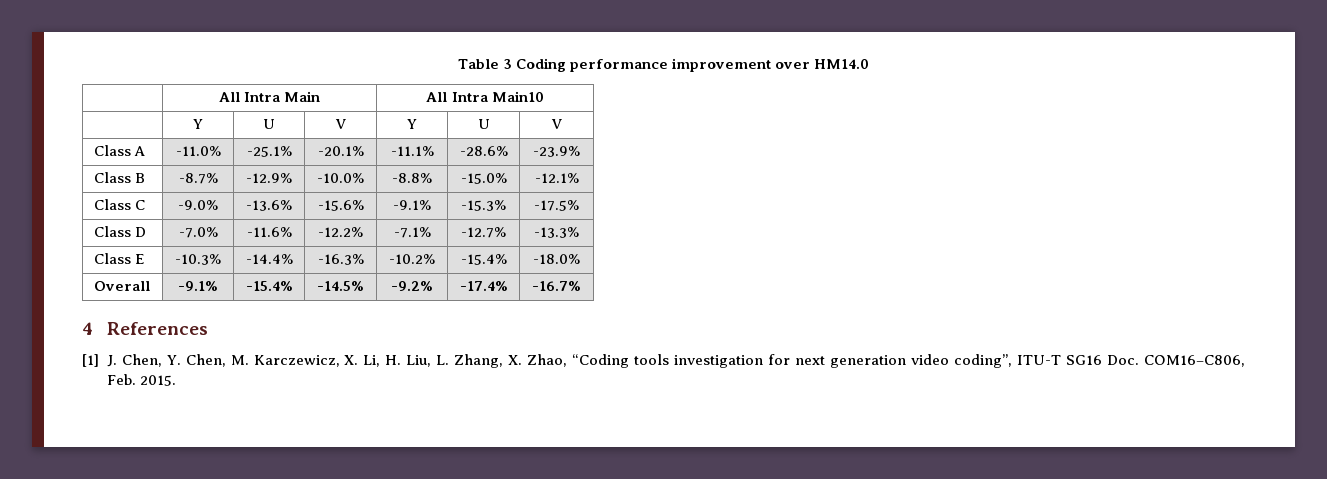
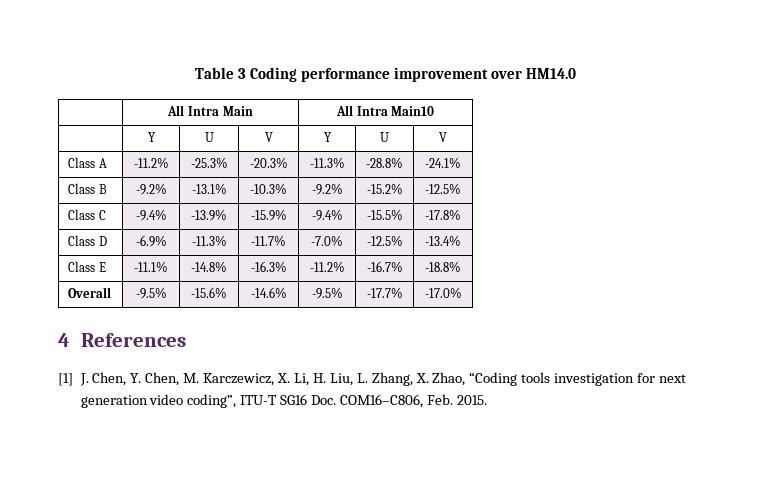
- Class A | -11.0% | -25.1% | -20.1% | -11.1% | -28.6% | -23.9%
- Class B | -8.7% | -12.9% | -10.0% | -8.8% | -15.0% | -12.1%
- Class C | -9.0% | -13.6% | -15.6% | -9.1% | -15.3% | -17.5%
- Class D | -7.0% | -11.6% | -12.2% | -7.1% | -12.7% | -13.3%
+ Class A | -11.2% | -25.3% | -20.3% | -11.3% | -28.8% | -24.1%
+ Class B | -9.2% | -13.1% | -10.3% | -9.2% | -15.2% | -12.5%
+ Class C | -9.4% | -13.9% | -15.9% | -9.4% | -15.5% | -17.8%
+ Class D | -6.9% | -11.3% | -11.7% | -7.0% | -12.5% | -13.4%
- Class E | -10.3% | -14.4% | -16.3% | -10.2% | -15.4% | -18.0%
- Overall | -9.1% | -15.4% | -14.5% | -9.2% | -17.4% | -16.7%
+ Class E | -11.1% | -14.8% | -16.3% | -11.2% | -16.7% | -18.8%
+ Overall | -9.5% | -15.6% | -14.6% | -9.5% | -17.7% | -17.0%

